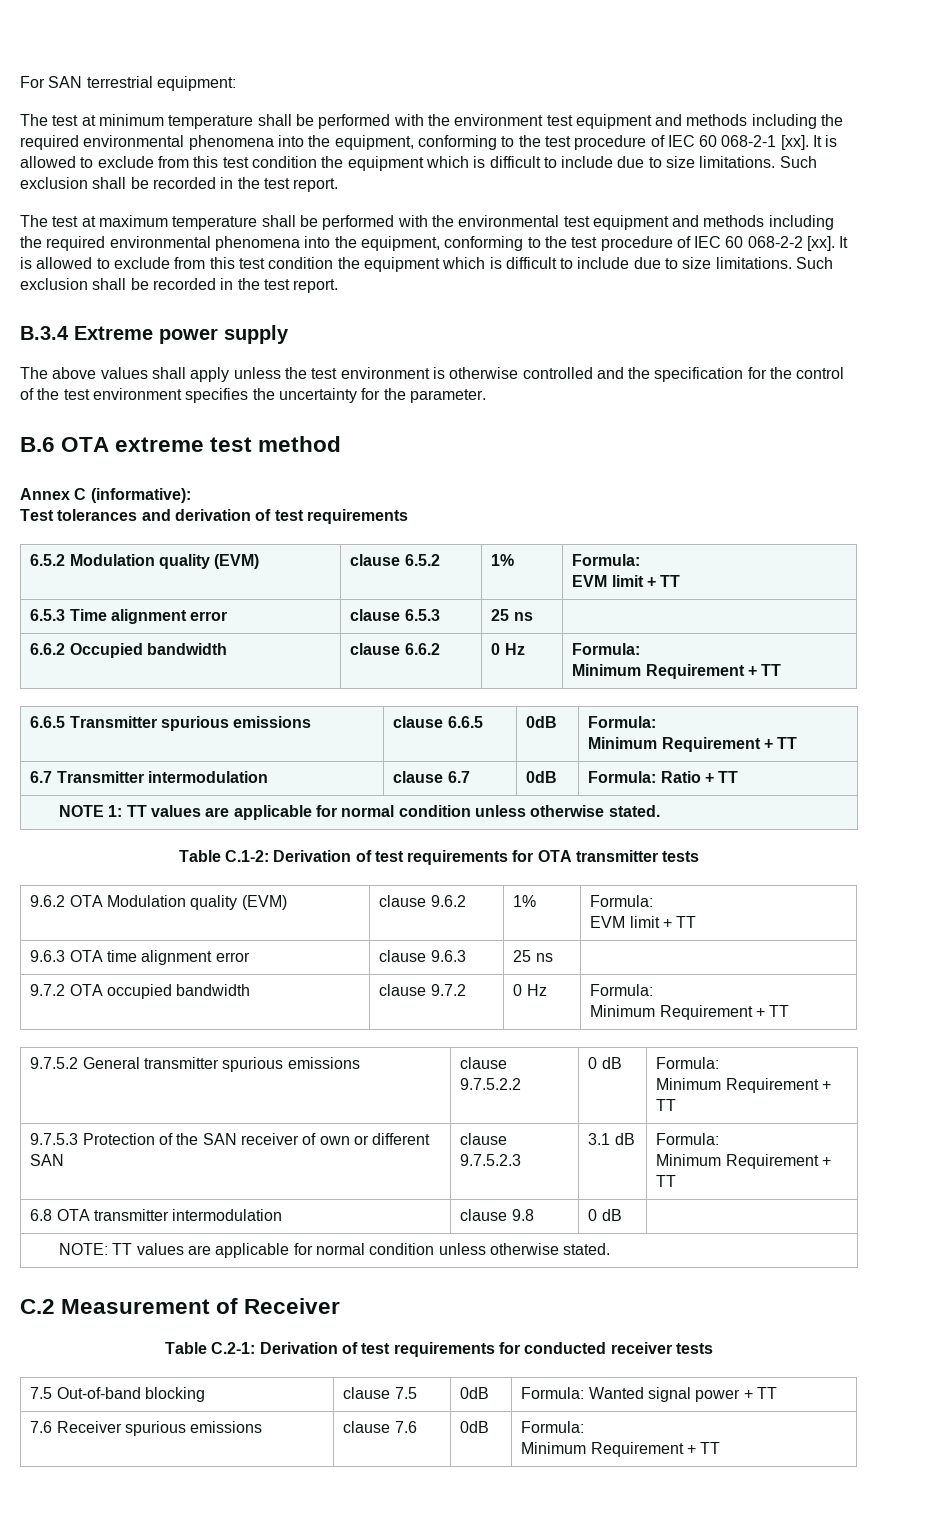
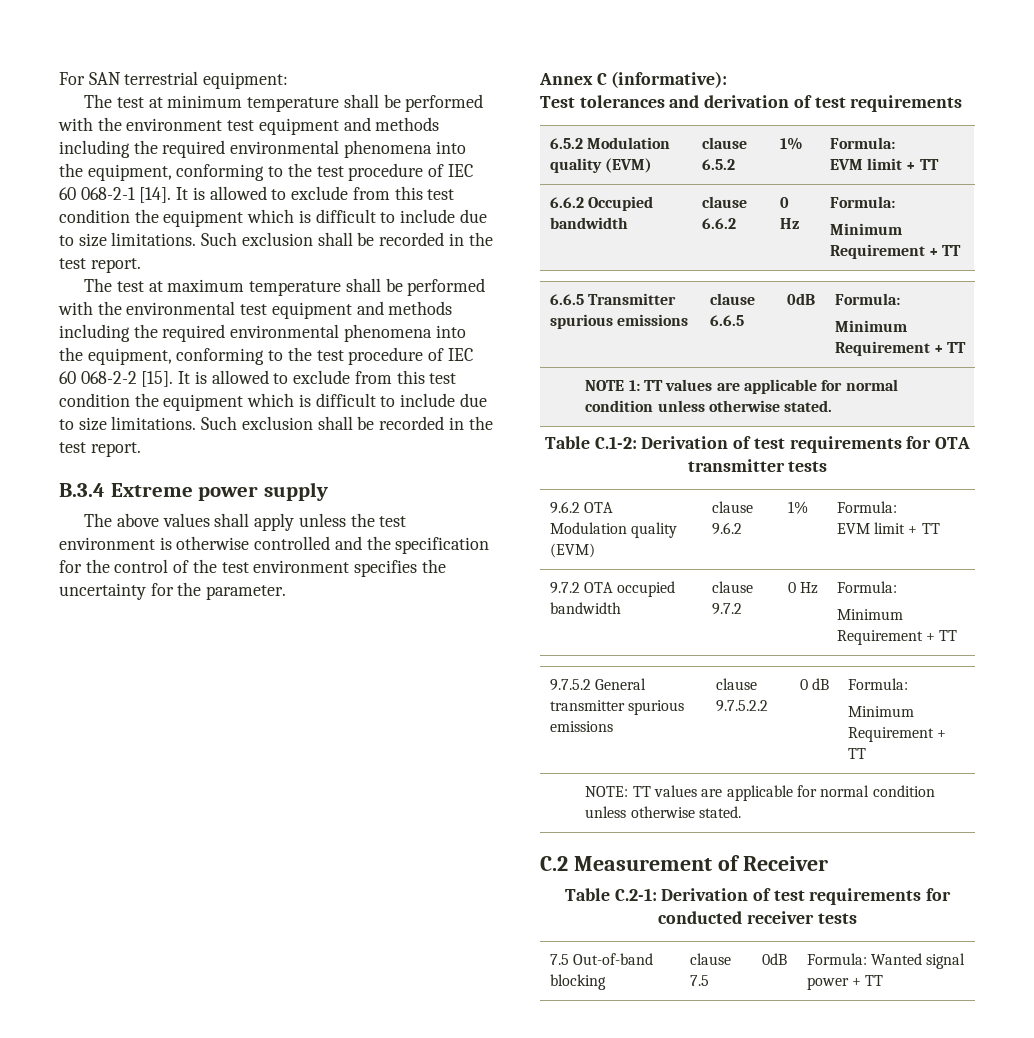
- The test at minimum temperature shall be performed with the environment test equipment and methods including the required environmental phenomena into the equipment, conforming to the test procedure of IEC 60 068-2-1 [xx].
+ The test at minimum temperature shall be performed with the environment test equipment and methods including the required environmental phenomena into the equipment, conforming to the test procedure of IEC 60 068-2-1 [14].
- The test at maximum temperature shall be performed with the environmental test equipment and methods including the required environmental phenomena into the equipment, conforming to the test procedure of IEC 60 068-2-2 [xx].
+ The test at maximum temperature shall be performed with the environmental test equipment and methods including the required environmental phenomena into the equipment, conforming to the test procedure of IEC 60 068-2-2 [15].
- B.6 OTA extreme test method
- 6.5.3 Time alignment error | clause 6.5.3 | 25 ns |
- 6.7 Transmitter intermodulation | clause 6.7 | 0dB | Formula: Ratio + TT
- 9.6.3 OTA time alignment error | clause 9.6.3 | 25 ns |
- 9.7.5.3 Protection of the SAN receiver of own or different SAN | clause 9.7.5.2.3 | 3.1 dB | Formula:
- Minimum Requirement + TT
- 6.8 OTA transmitter intermodulation | clause 9.8 | 0 dB |
- 7.6 Receiver spurious emissions | clause 7.6 | 0dB | Formula:
- Minimum Requirement + TT

